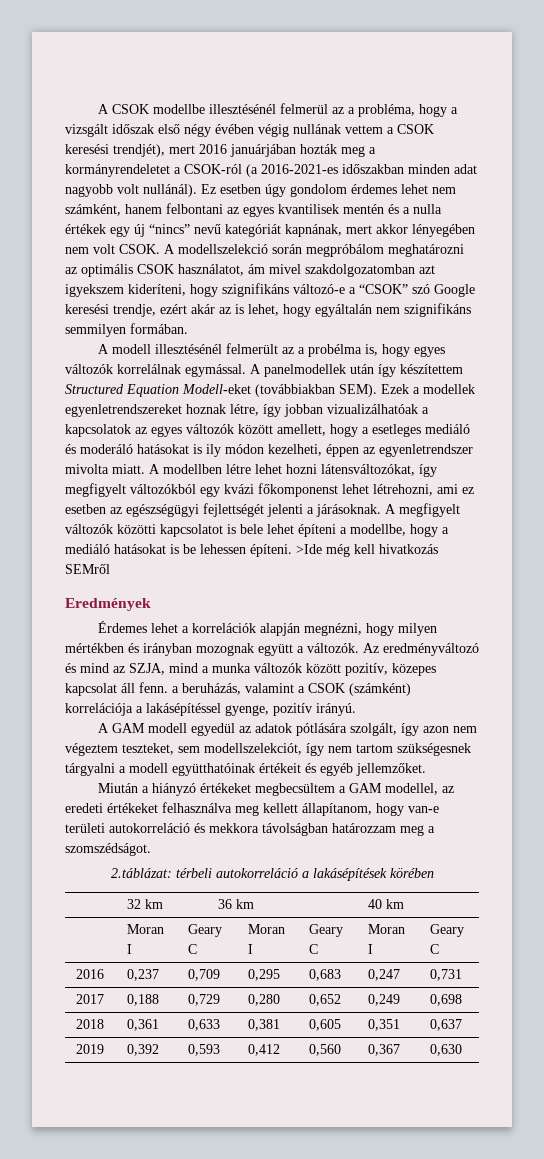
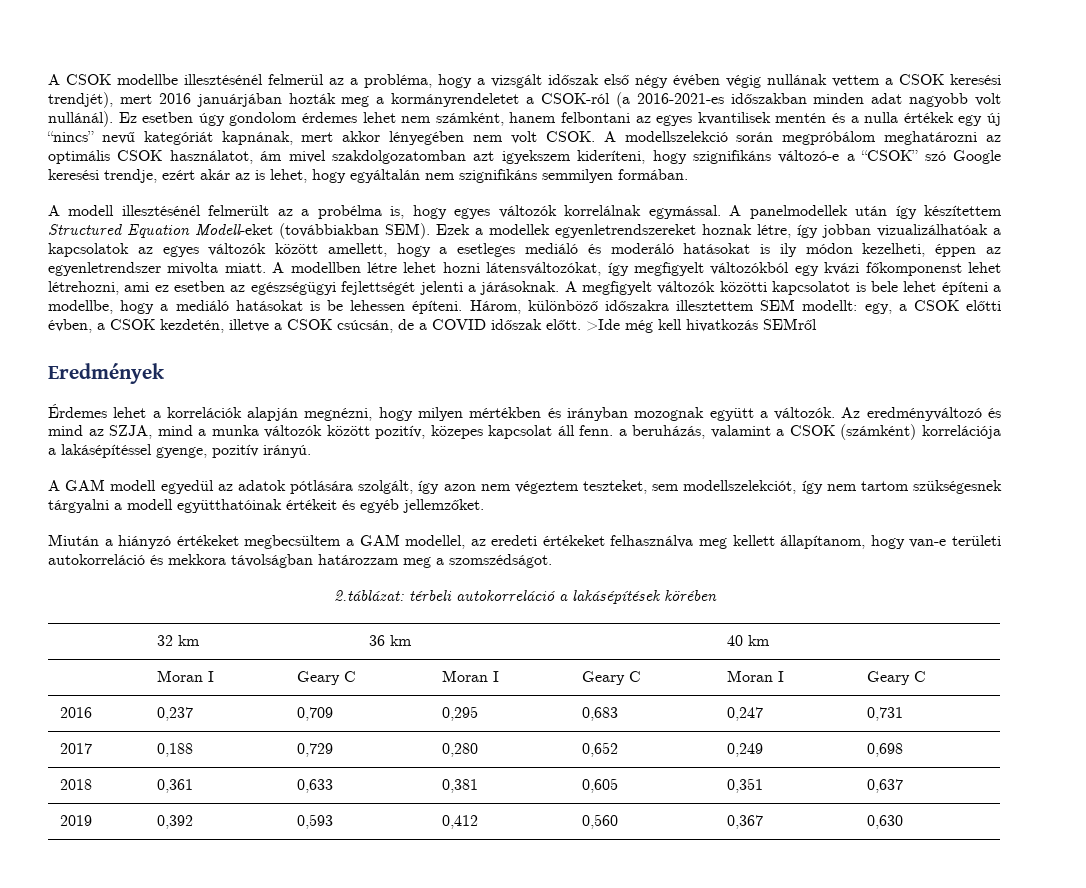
+ Három, különböző időszakra illesztettem SEM modellt: egy, a CSOK előtti évben, a CSOK kezdetén, illetve a CSOK csúcsán, de a COVID időszak előtt.

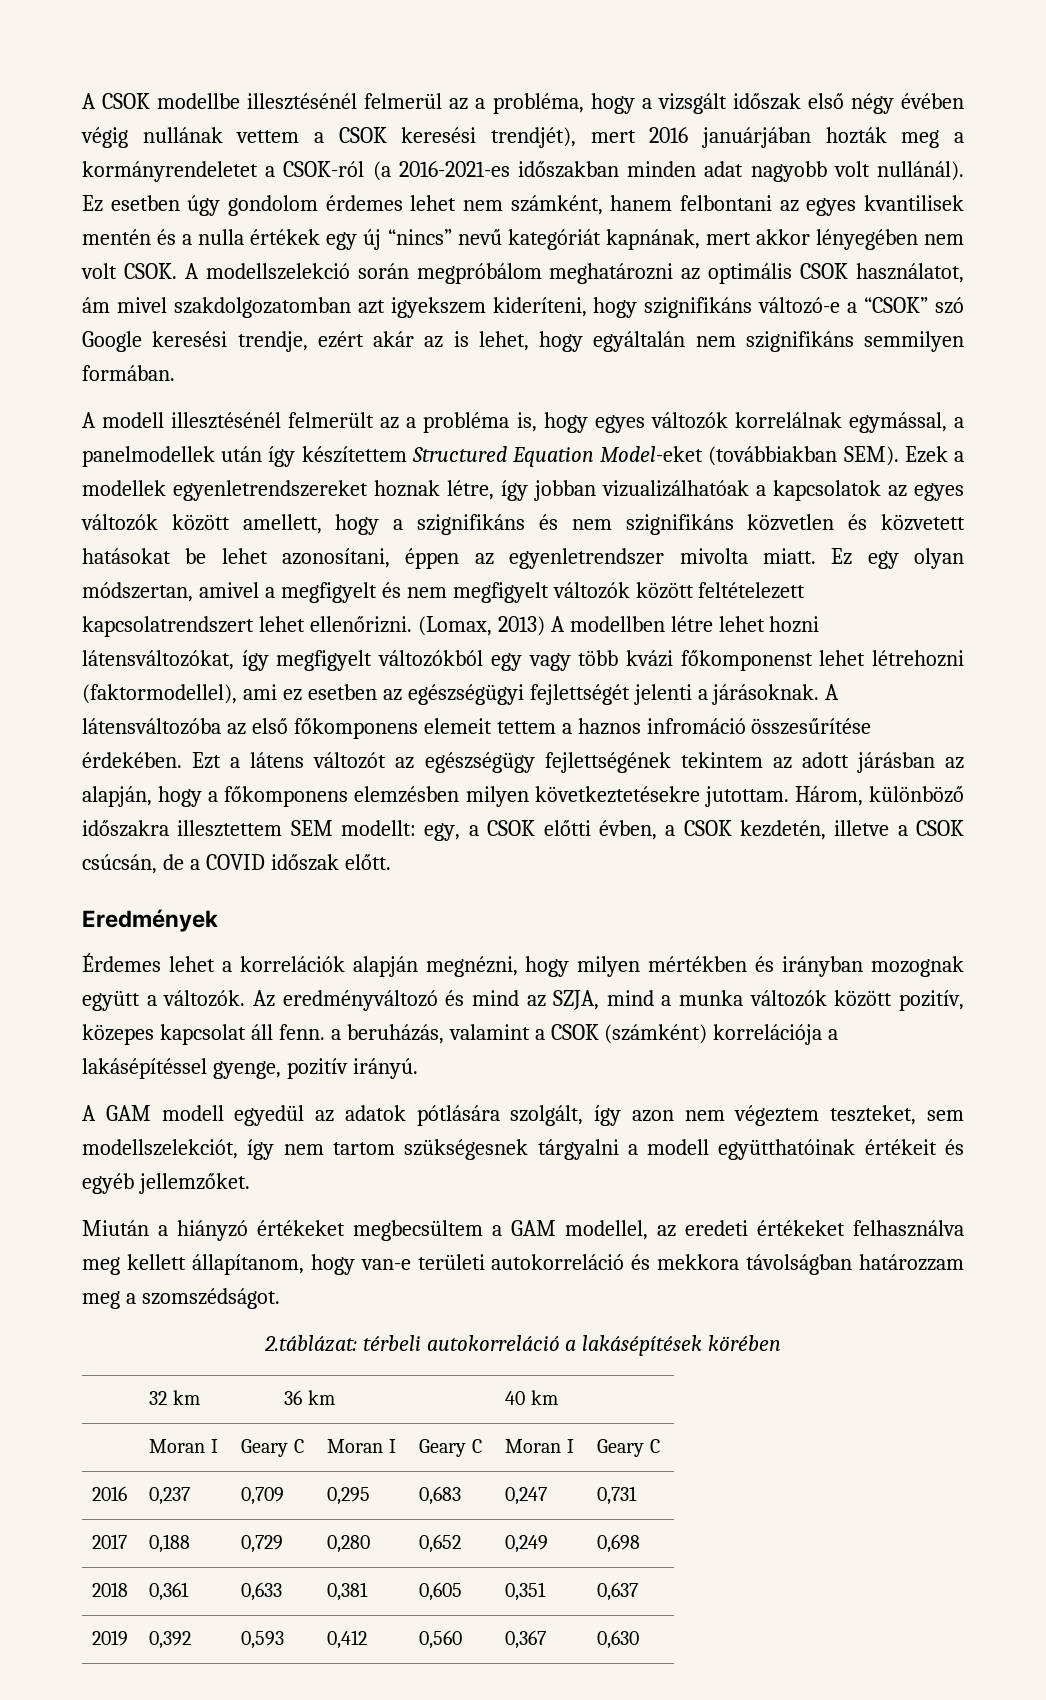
- A modell illesztésénél felmerült az a probélma is, hogy egyes változók korrelálnak egymással. A panelmodellek után így készítettem Structured Equation Modell-eket (továbbiakban SEM).
+ A modell illesztésénél felmerült az a probléma is, hogy egyes változók korrelálnak egymással, a panelmodellek után így készítettem Structured Equation Model-eket (továbbiakban SEM).
- Ezek a modellek egyenletrendszereket hoznak létre, így jobban vizualizálhatóak a kapcsolatok az egyes változók között amellett, hogy a esetleges mediáló és moderáló hatásokat is ily módon kezelheti, éppen az egyenletrendszer mivolta miatt.
+ Ezek a modellek egyenletrendszereket hoznak létre, így jobban vizualizálhatóak a kapcsolatok az egyes változók között amellett, hogy a szignifikáns és nem szignifikáns közvetlen és közvetett hatásokat be lehet azonosítani, éppen az egyenletrendszer mivolta miatt.
- A modellben létre lehet hozni látensváltozókat, így megfigyelt változókból egy kvázi főkomponenst lehet létrehozni, ami ez esetben az egészségügyi fejlettségét jelenti a járásoknak.
+ Ez egy olyan módszertan, amivel a megfigyelt és nem megfigyelt változók között feltételezett kapcsolatrendszert lehet ellenőrizni. (Lomax, 2013) A modellben létre lehet hozni látensváltozókat, így megfigyelt változókból egy vagy több kvázi főkomponenst lehet létrehozni (faktormodellel), ami ez esetben az egészségügyi fejlettségét jelenti a járásoknak.
- A megfigyelt változók közötti kapcsolatot is bele lehet építeni a modellbe, hogy a mediáló hatásokat is be lehessen építeni.
+ A látensváltozóba az első főkomponens elemeit tettem a haznos infromáció összesűrítése érdekében. Ezt a látens változót az egészségügy fejlettségének tekintem az adott járásban az alapján, hogy a főkomponens elemzésben milyen következtetésekre jutottam.
- >Ide még kell hivatkozás SEMről

